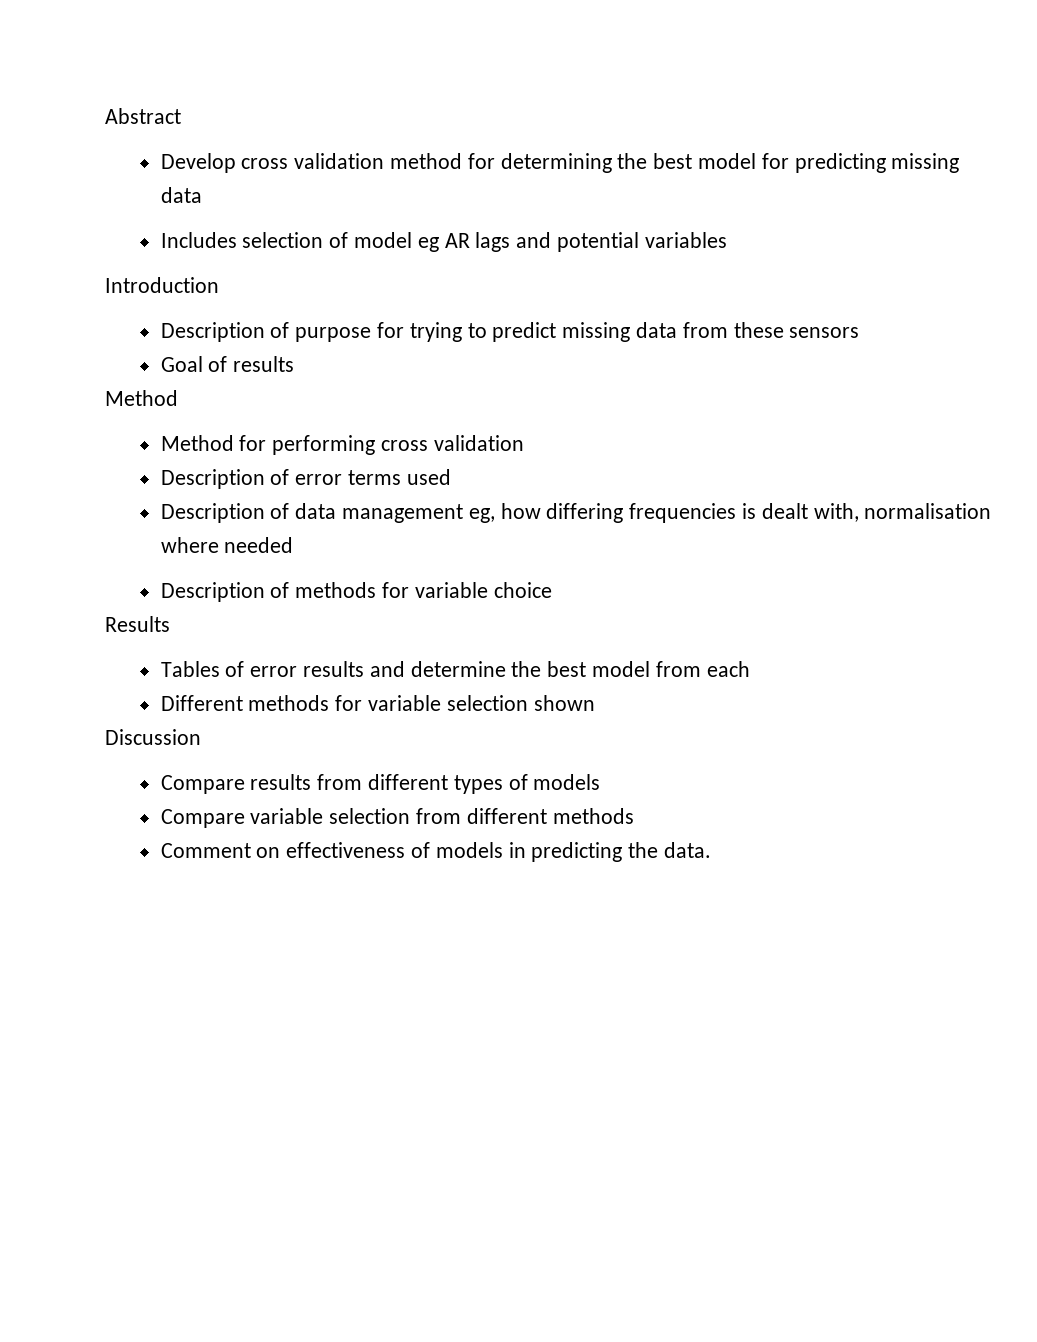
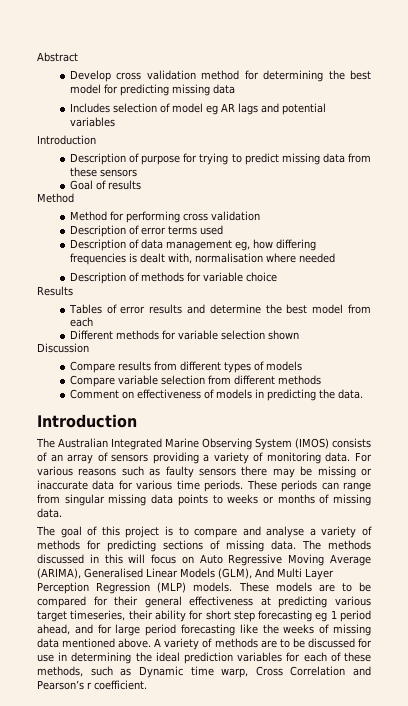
  Comment on effectiveness of models in predicting the data.
+ Introduction
+ The Australian Integrated Marine Observing System (IMOS) consists of an array of sensors providing a variety of monitoring data. For various reasons such as faulty sensors there may be missing or inaccurate data for various time periods. These periods can range from singular missing data points to weeks or months of missing data.
+ The goal of this project is to compare and analyse a variety of methods for predicting sections of missing data. The methods discussed in this will focus on Auto Regressive Moving Average (ARIMA), Generalised Linear Models (GLM), And Multi Layer Perception Regression (MLP) models. These models are to be compared for their general effectiveness at predicting various target timeseries, their ability for short step forecasting eg 1 period ahead, and for large period forecasting like the weeks of missing data mentioned above. A variety of methods are to be discussed for use in determining the ideal prediction variables for each of these methods, such as Dynamic time warp, Cross Correlation and Pearson’s r coefficient.

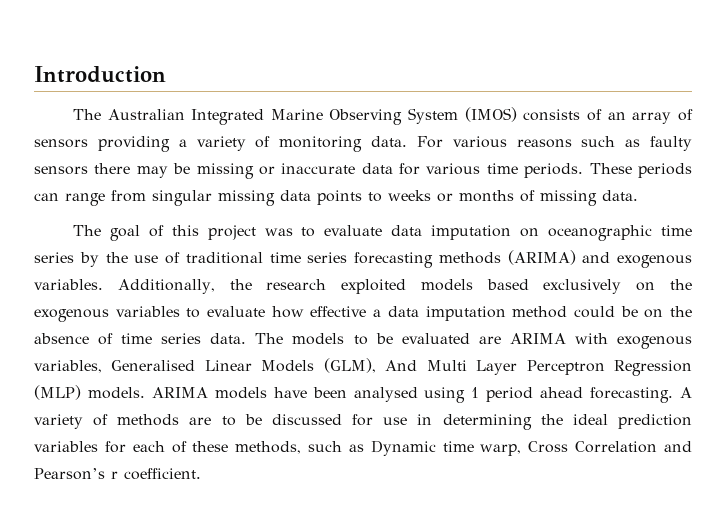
- Abstract
- Develop cross validation method for determining the best model for predicting missing data
- Includes selection of model eg AR lags and potential variables
- Introduction
- Description of purpose for trying to predict missing data from these sensors
- Goal of results
- Method
- Method for performing cross validation
- Description of error terms used
- Description of data management eg, how differing frequencies is dealt with, normalisation where needed
- Description of methods for variable choice
- Results
- Tables of error results and determine the best model from each
- Different methods for variable selection shown
- Discussion
- Compare results from different types of models
- Compare variable selection from different methods
- Comment on effectiveness of models in predicting the data.
- The goal of this project is to compare and analyse a variety of methods for predicting sections of missing data. The methods discussed in this will focus on Auto Regressive Moving Average (ARIMA), Generalised Linear Models (GLM), And Multi Layer Perception Regression (MLP) models.
+ The goal of this project was to evaluate data imputation on oceanographic time series by the use of traditional time series forecasting methods (ARIMA) and exogenous variables. Additionally, the research exploited models based exclusively on the exogenous variables to evaluate how effective a data imputation method could be on the absence of time series data. The models to be evaluated are ARIMA with exogenous variables, Generalised Linear Models (GLM), And Multi Layer Perceptron Regression (MLP) models.
- These models are to be compared for their general effectiveness at predicting various target timeseries, their ability for short step forecasting eg 1 period ahead, and for large period forecasting like the weeks of missing data mentioned above.
+ ARIMA models have been analysed using 1 period ahead forecasting.

